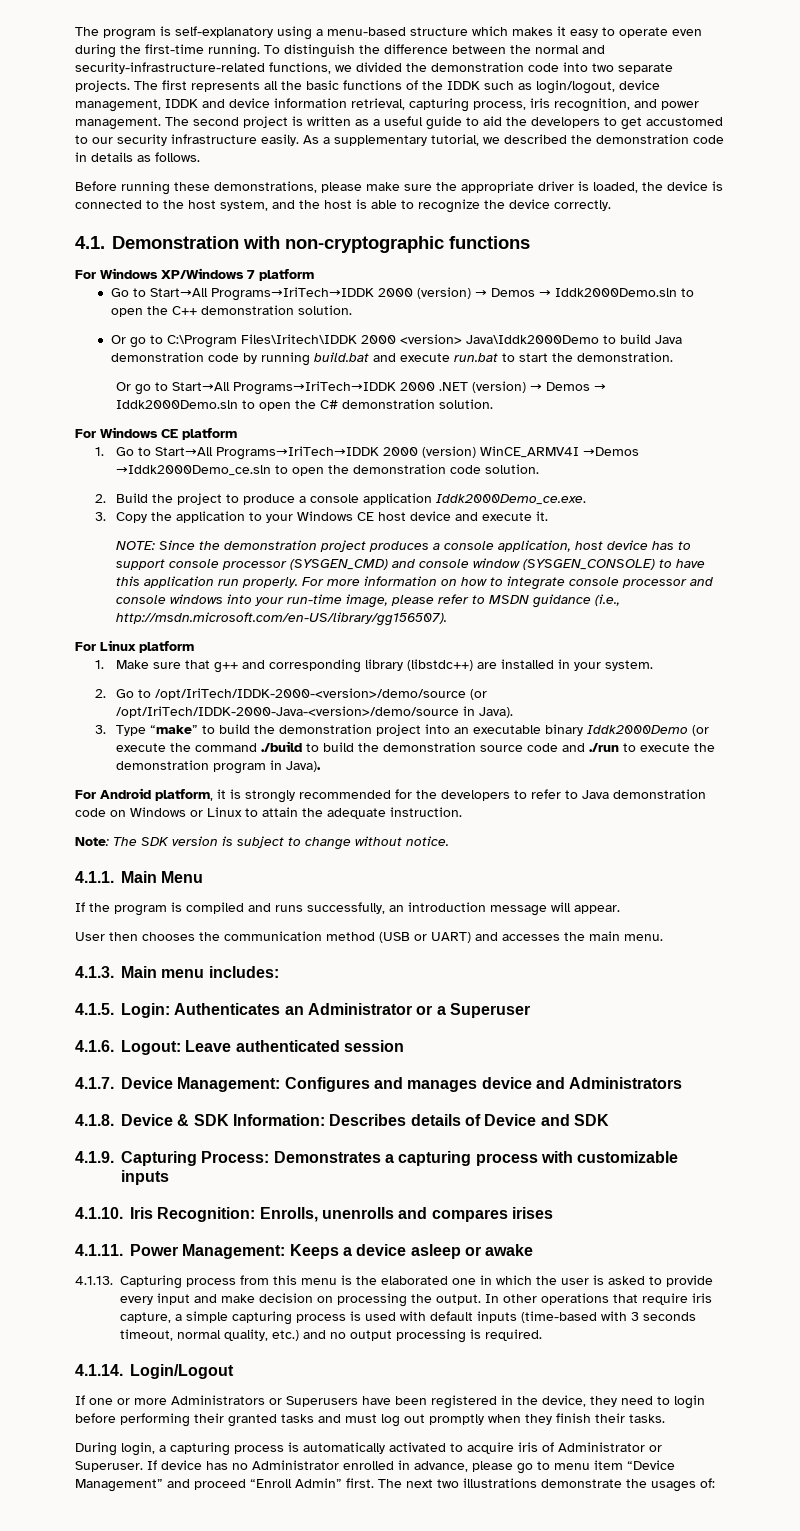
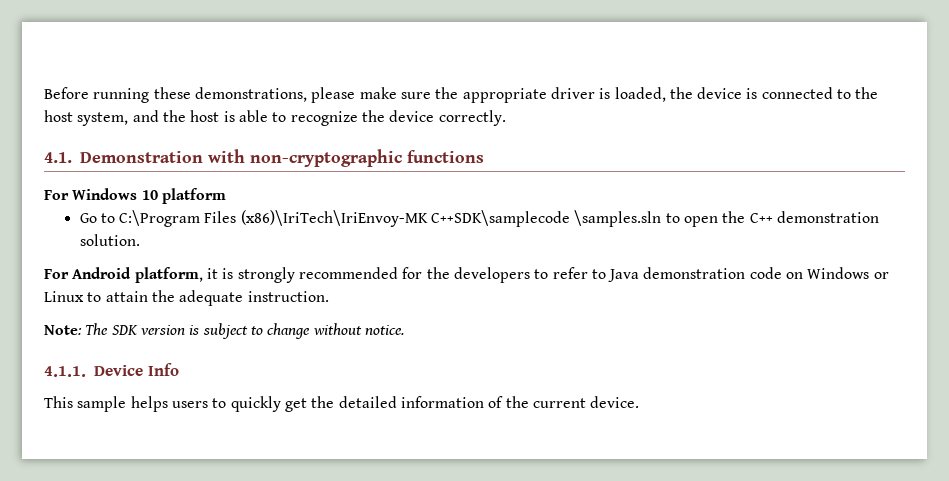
- The program is self-explanatory using a menu-based structure which makes it easy to operate even during the first-time running. To distinguish the difference between the normal and security-infrastructure-related functions, we divided the demonstration code into two separate projects. The first represents all the basic functions of the IDDK such as login/logout, device management, IDDK and device information retrieval, capturing process, iris recognition, and power management. The second project is written as a useful guide to aid the developers to get accustomed to our security infrastructure easily. As a supplementary tutorial, we described the demonstration code in details as follows.
- For Windows XP/Windows 7 platform
+ For Windows 10 platform
- Go to Start→All Programs→IriTech→IDDK 2000 (version) → Demos → Iddk2000Demo.sln to open the C++ demonstration solution.
+ Go to C:\Program Files (x86)\IriTech\IriEnvoy-MK C++SDK\samplecode \samples.sln to open the C++ demonstration solution.
- Or go to C:\Program Files\Iritech\IDDK 2000 <version> Java\Iddk2000Demo to build Java demonstration code by running build.bat and execute run.bat to start the demonstration.
- Or go to Start→All Programs→IriTech→IDDK 2000 .NET (version) → Demos → Iddk2000Demo.sln to open the C# demonstration solution.
- For Windows CE platform
- 1. Go to Start→All Programs→IriTech→IDDK 2000 (version) WinCE_ARMV4I →Demos →Iddk2000Demo_ce.sln to open the demonstration code solution.
- 2. Build the project to produce a console application Iddk2000Demo_ce.exe.
- 3. Copy the application to your Windows CE host device and execute it.
- NOTE: Since the demonstration project produces a console application, host device has to support console processor (SYSGEN_CMD) and console window (SYSGEN_CONSOLE) to have this application run properly. For more information on how to integrate console processor and console windows into your run-time image, please refer to MSDN guidance (i.e., http://msdn.microsoft.com/en-US/library/gg156507).
- For Linux platform
- 1. Make sure that g++ and corresponding library (libstdc++) are installed in your system.
- 2. Go to /opt/IriTech/IDDK-2000-<version>/demo/source (or /opt/IriTech/IDDK-2000-Java-<version>/demo/source in Java).
- 3. Type “make” to build the demonstration project into an executable binary Iddk2000Demo (or execute the command ./build to build the demonstration source code and ./run to execute the demonstration program in Java).
- 4.1.1. Main Menu
- If the program is compiled and runs successfully, an introduction message will appear.
- User then chooses the communication method (USB or UART) and accesses the main menu.
- 4.1.3. Main menu includes:
- 4.1.5. Login: Authenticates an Administrator or a Superuser
- 4.1.6. Logout: Leave authenticated session
- 4.1.7. Device Management: Configures and manages device and Administrators
- 4.1.8. Device & SDK Information: Describes details of Device and SDK
- 4.1.9. Capturing Process: Demonstrates a capturing process with customizable inputs
- 4.1.10. Iris Recognition: Enrolls, unenrolls and compares irises
- 4.1.11. Power Management: Keeps a device asleep or awake
- 4.1.13. Capturing process from this menu is the elaborated one in which the user is asked to provide every input and make decision on processing the output. In other operations that require iris capture, a simple capturing process is used with default inputs (time-based with 3 seconds timeout, normal quality, etc.) and no output processing is required.
- 4.1.14. Login/Logout
- If one or more Administrators or Superusers have been registered in the device, they need to login before performing their granted tasks and must log out promptly when they finish their tasks.
- During login, a capturing process is automatically activated to acquire iris of Administrator or Superuser. If device has no Administrator enrolled in advance, please go to menu item “Device Management” and proceed “Enroll Admin” first. The next two illustrations demonstrate the usages of:
+ 4.1.1. Device Info
+ This sample helps users to quickly get the detailed information of the current device.

